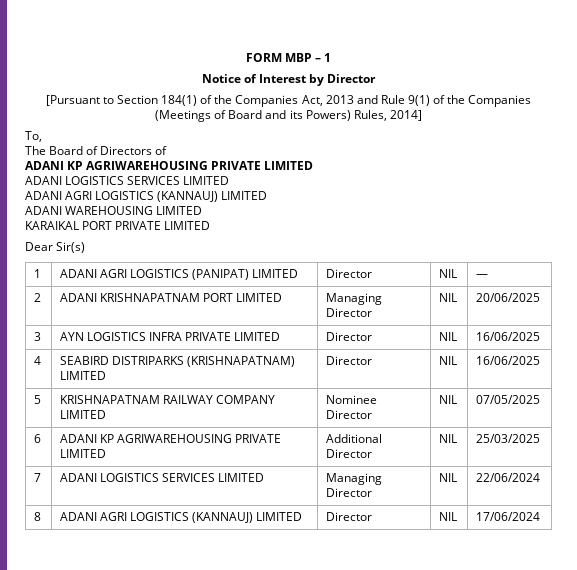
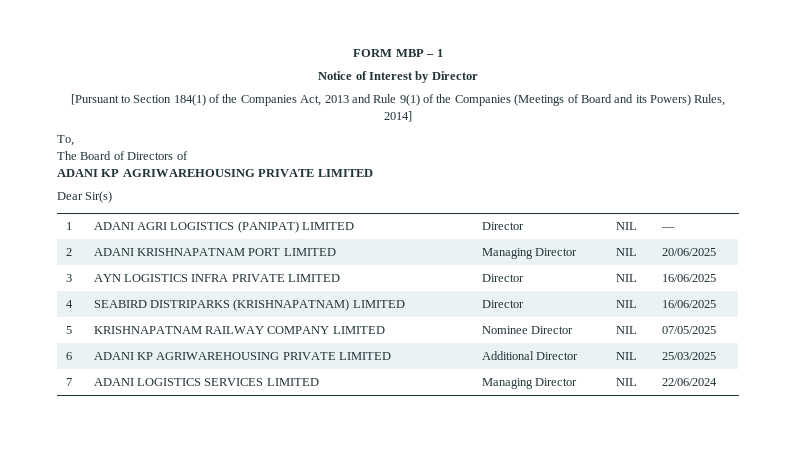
  The Board of Directors of
  ADANI KP AGRIWAREHOUSING PRIVATE LIMITED
- ADANI LOGISTICS SERVICES LIMITED
- ADANI AGRI LOGISTICS (KANNAUJ) LIMITED
- ADANI WAREHOUSING LIMITED
- KARAIKAL PORT PRIVATE LIMITED
- 8 | ADANI AGRI LOGISTICS (KANNAUJ) LIMITED | Director | NIL | 17/06/2024

